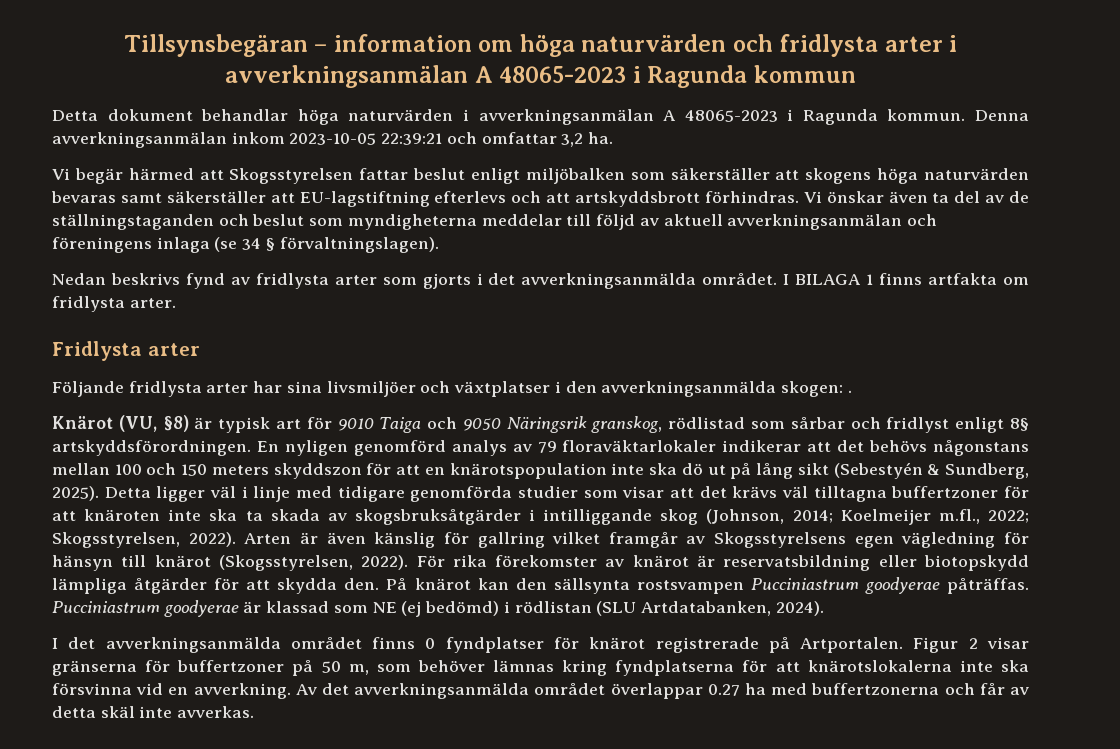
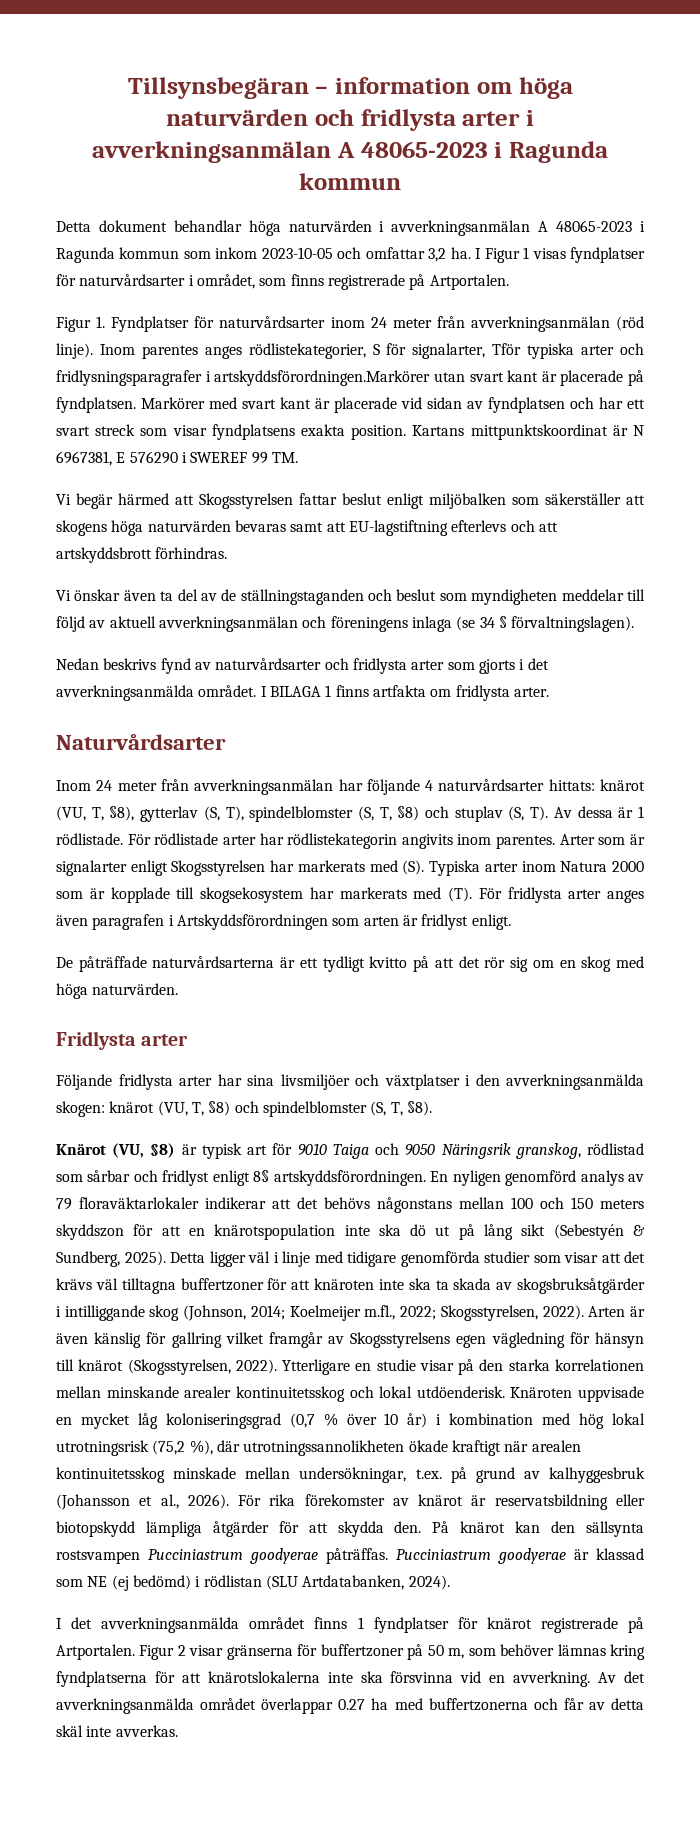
- Detta dokument behandlar höga naturvärden i avverkningsanmälan A 48065-2023 i Ragunda kommun. Denna avverkningsanmälan inkom 2023-10-05 22:39:21 och omfattar 3,2 ha.
+ Detta dokument behandlar höga naturvärden i avverkningsanmälan A 48065-2023 i Ragunda kommun som inkom 2023-10-05 och omfattar 3,2 ha. I Figur 1 visas fyndplatser för naturvårdsarter i området, som finns registrerade på Artportalen.
+ Figur 1. Fyndplatser för naturvårdsarter inom 24 meter från avverkningsanmälan (röd linje). Inom parentes anges rödlistekategorier, S för signalarter, Tför typiska arter och fridlysningsparagrafer i artskyddsförordningen.Markörer utan svart kant är placerade på fyndplatsen. Markörer med svart kant är placerade vid sidan av fyndplatsen och har ett svart streck som visar fyndplatsens exakta position. Kartans mittpunktskoordinat är N 6967381, E 576290 i SWEREF 99 TM.
- Vi begär härmed att Skogsstyrelsen fattar beslut enligt miljöbalken som säkerställer att skogens höga naturvärden bevaras samt säkerställer att EU-lagstiftning efterlevs och att artskyddsbrott förhindras. Vi önskar även ta del av de ställningstaganden och beslut som myndigheterna meddelar till följd av aktuell avverkningsanmälan och föreningens inlaga (se 34 § förvaltningslagen).
+ Vi begär härmed att Skogsstyrelsen fattar beslut enligt miljöbalken som säkerställer att skogens höga naturvärden bevaras samt att EU-lagstiftning efterlevs och att artskyddsbrott förhindras.
+ Vi önskar även ta del av de ställningstaganden och beslut som myndigheten meddelar till följd av aktuell avverkningsanmälan och föreningens inlaga (se 34 § förvaltningslagen).
- Nedan beskrivs fynd av fridlysta arter som gjorts i det avverkningsanmälda området.
+ Nedan beskrivs fynd av naturvårdsarter och fridlysta arter som gjorts i det avverkningsanmälda området.
+ Naturvårdsarter
+ Inom 24 meter från avverkningsanmälan har följande 4 naturvårdsarter hittats: knärot (VU, T, §8), gytterlav (S, T), spindelblomster (S, T, §8) och stuplav (S, T). Av dessa är 1 rödlistade. För rödlistade arter har rödlistekategorin angivits inom parentes. Arter som är signalarter enligt Skogsstyrelsen har markerats med (S). Typiska arter inom Natura 2000 som är kopplade till skogsekosystem har markerats med (T). För fridlysta arter anges även paragrafen i Artskyddsförordningen som arten är fridlyst enligt.
+ De påträffade naturvårdsarterna är ett tydligt kvitto på att det rör sig om en skog med höga naturvärden.
- Följande fridlysta arter har sina livsmiljöer och växtplatser i den avverkningsanmälda skogen: .
+ Följande fridlysta arter har sina livsmiljöer och växtplatser i den avverkningsanmälda skogen: knärot (VU, T, §8) och spindelblomster (S, T, §8).
+ Ytterligare en studie visar på den starka korrelationen mellan minskande arealer kontinuitetsskog och lokal utdöenderisk. Knäroten uppvisade en mycket låg koloniseringsgrad (0,7 % över 10 år) i kombination med hög lokal utrotningsrisk (75,2 %), där utrotningssannolikheten ökade kraftigt när arealen kontinuitetsskog minskade mellan undersökningar, t.ex. på grund av kalhyggesbruk (Johansson et al., 2026).
- I det avverkningsanmälda området finns 0 fyndplatser för knärot registrerade på Artportalen.
+ I det avverkningsanmälda området finns 1 fyndplatser för knärot registrerade på Artportalen.

